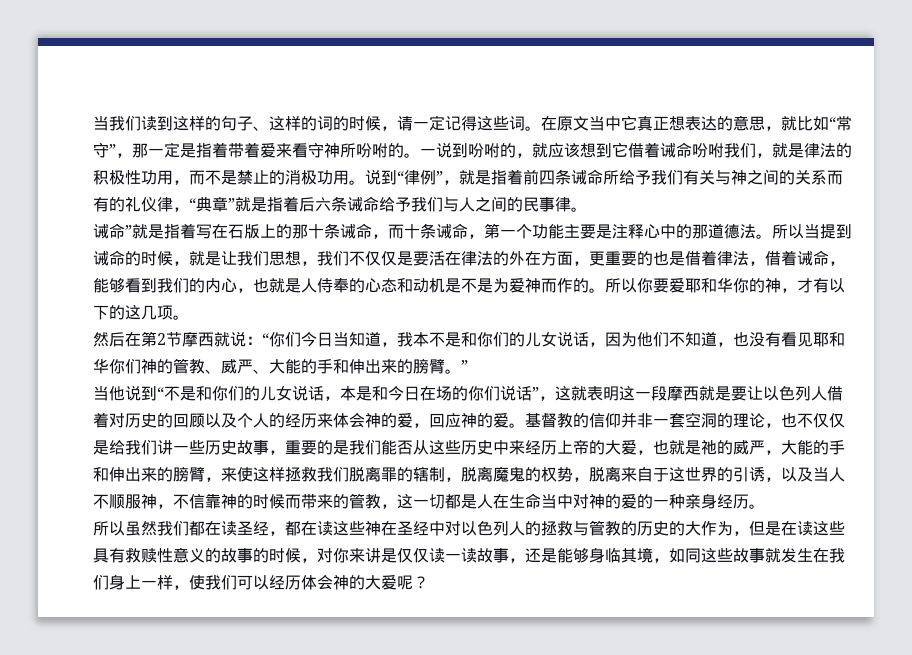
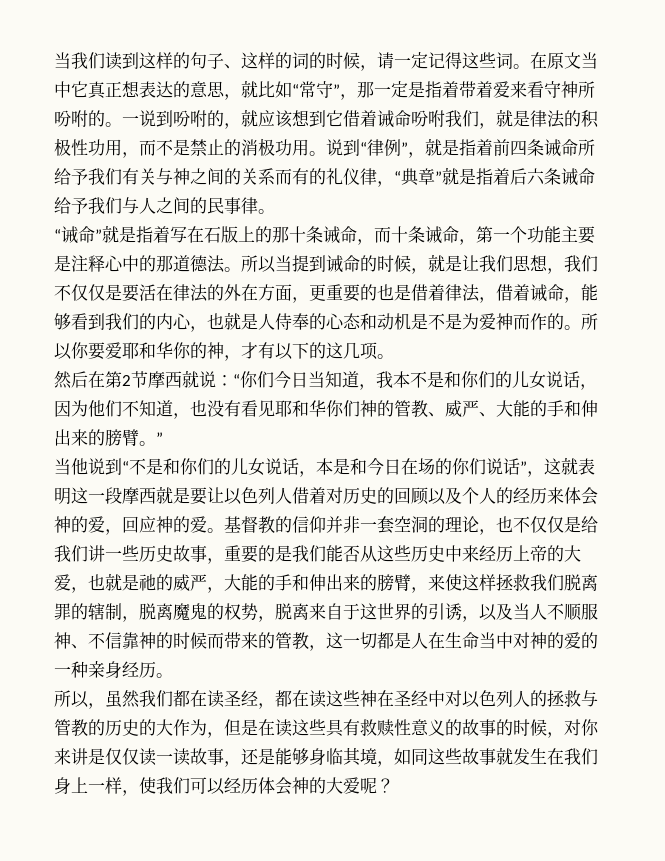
- 诫命”就是指着写在石版上的那十条诫命，而十条诫命，第一个功能主要是注释心中的那道德法。
+ “诫命”就是指着写在石版上的那十条诫命，而十条诫命，第一个功能主要是注释心中的那道德法。
- 基督教的信仰并非一套空洞的理论，也不仅仅是给我们讲一些历史故事，重要的是我们能否从这些历史中来经历上帝的大爱，也就是祂的威严，大能的手和伸出来的膀臂，来使这样拯救我们脱离罪的辖制，脱离魔鬼的权势，脱离来自于这世界的引诱，以及当人不顺服神，不信靠神的时候而带来的管教，这一切都是人在生命当中对神的爱的一种亲身经历。
+ 基督教的信仰并非一套空洞的理论，也不仅仅是给我们讲一些历史故事，重要的是我们能否从这些历史中来经历上帝的大爱，也就是祂的威严，大能的手和伸出来的膀臂，来使这样拯救我们脱离罪的辖制，脱离魔鬼的权势，脱离来自于这世界的引诱，以及当人不顺服神、不信靠神的时候而带来的管教，这一切都是人在生命当中对神的爱的一种亲身经历。
- 所以虽然我们都在读圣经，都在读这些神在圣经中对以色列人的拯救与管教的历史的大作为，但是在读这些具有救赎性意义的故事的时候，对你来讲是仅仅读一读故事，还是能够身临其境，如同这些故事就发生在我们身上一样，使我们可以经历体会神的大爱呢？
+ 所以，虽然我们都在读圣经，都在读这些神在圣经中对以色列人的拯救与管教的历史的大作为，但是在读这些具有救赎性意义的故事的时候，对你来讲是仅仅读一读故事，还是能够身临其境，如同这些故事就发生在我们身上一样，使我们可以经历体会神的大爱呢？

